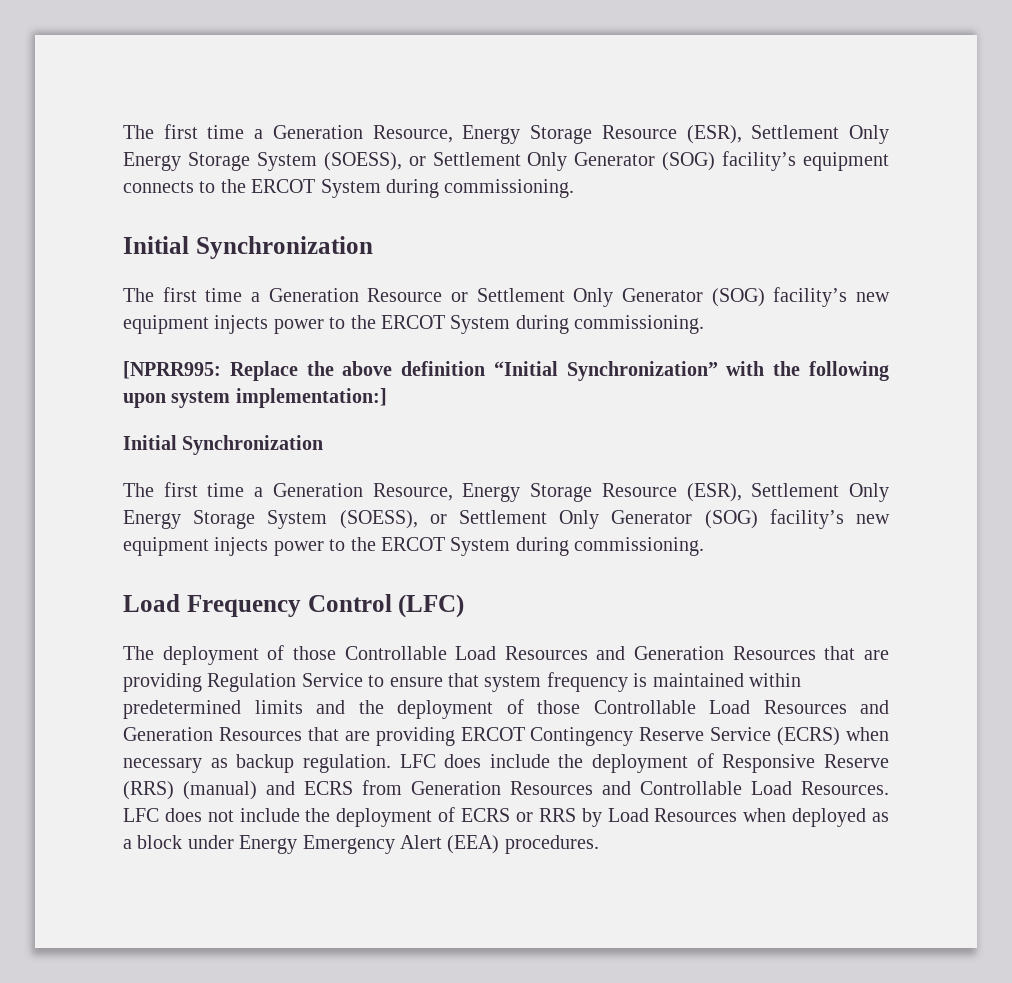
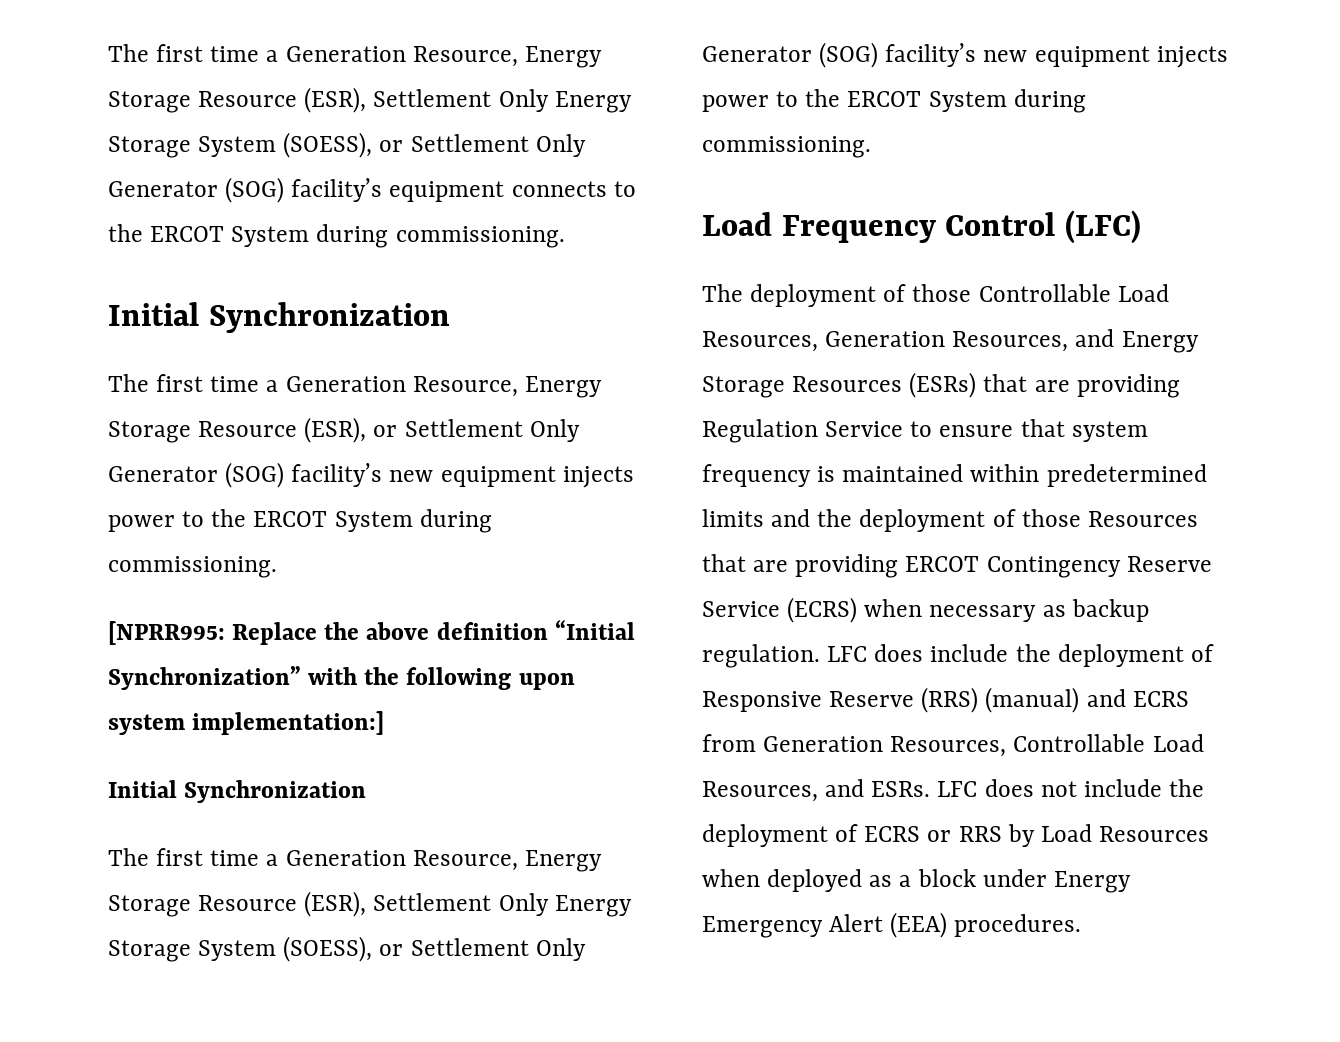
- The first time a Generation Resource or Settlement Only Generator (SOG) facility’s new equipment injects power to the ERCOT System during commissioning.
+ The first time a Generation Resource, Energy Storage Resource (ESR), or Settlement Only Generator (SOG) facility’s new equipment injects power to the ERCOT System during commissioning.
- The deployment of those Controllable Load Resources and Generation Resources that are providing Regulation Service to ensure that system frequency is maintained within predetermined limits and the deployment of those Controllable Load Resources and Generation Resources that are providing ERCOT Contingency Reserve Service (ECRS) when necessary as backup regulation.
+ The deployment of those Controllable Load Resources, Generation Resources, and Energy Storage Resources (ESRs) that are providing Regulation Service to ensure that system frequency is maintained within predetermined limits and the deployment of those Resources that are providing ERCOT Contingency Reserve Service (ECRS) when necessary as backup regulation.
- LFC does include the deployment of Responsive Reserve (RRS) (manual) and ECRS from Generation Resources and Controllable Load Resources.
+ LFC does include the deployment of Responsive Reserve (RRS) (manual) and ECRS from Generation Resources, Controllable Load Resources, and ESRs.

